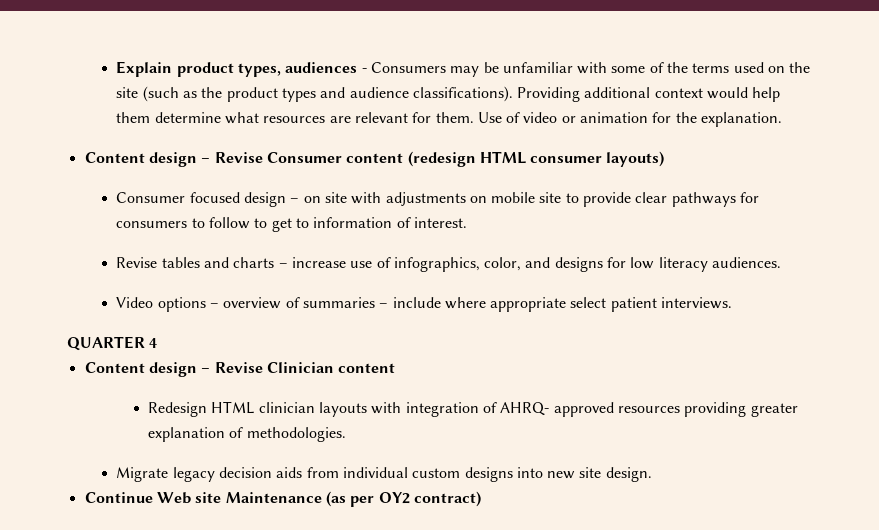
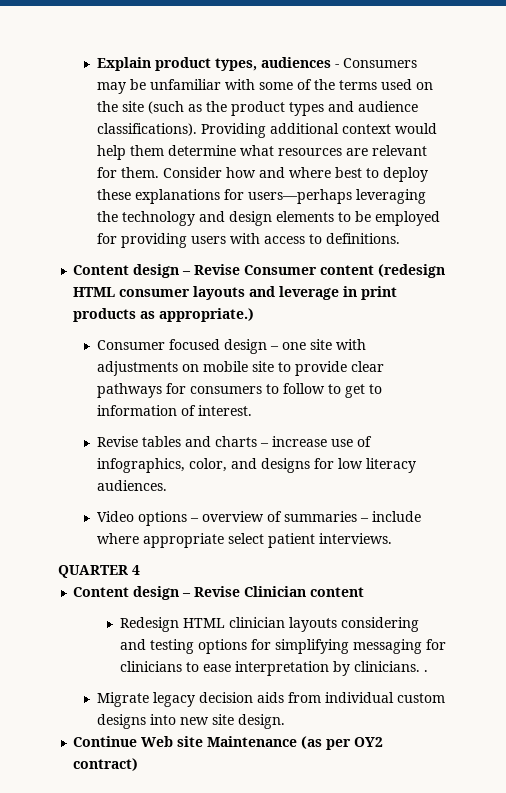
- Use of video or animation for the explanation.
+ Consider how and where best to deploy these explanations for users—perhaps leveraging the technology and design elements to be employed for providing users with access to definitions.
- Content design – Revise Consumer content (redesign HTML consumer layouts)
+ Content design – Revise Consumer content (redesign HTML consumer layouts and leverage in print products as appropriate.)
- Consumer focused design – on site with adjustments on mobile site to provide clear pathways for consumers to follow to get to information of interest.
+ Consumer focused design – one site with adjustments on mobile site to provide clear pathways for consumers to follow to get to information of interest.
- Redesign HTML clinician layouts with integration of AHRQ- approved resources providing greater explanation of methodologies.
+ Redesign HTML clinician layouts considering and testing options for simplifying messaging for clinicians to ease interpretation by clinicians. .

